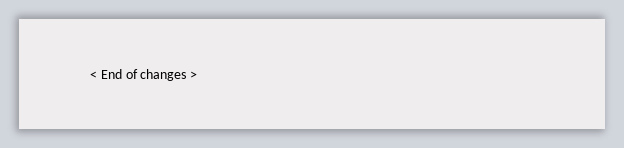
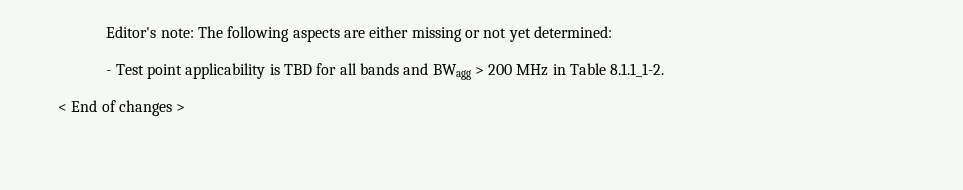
+ Editor's note: The following aspects are either missing or not yet determined:
+ - Test point applicability is TBD for all bands and BWagg > 200 MHz in Table 8.1.1_1-2.

